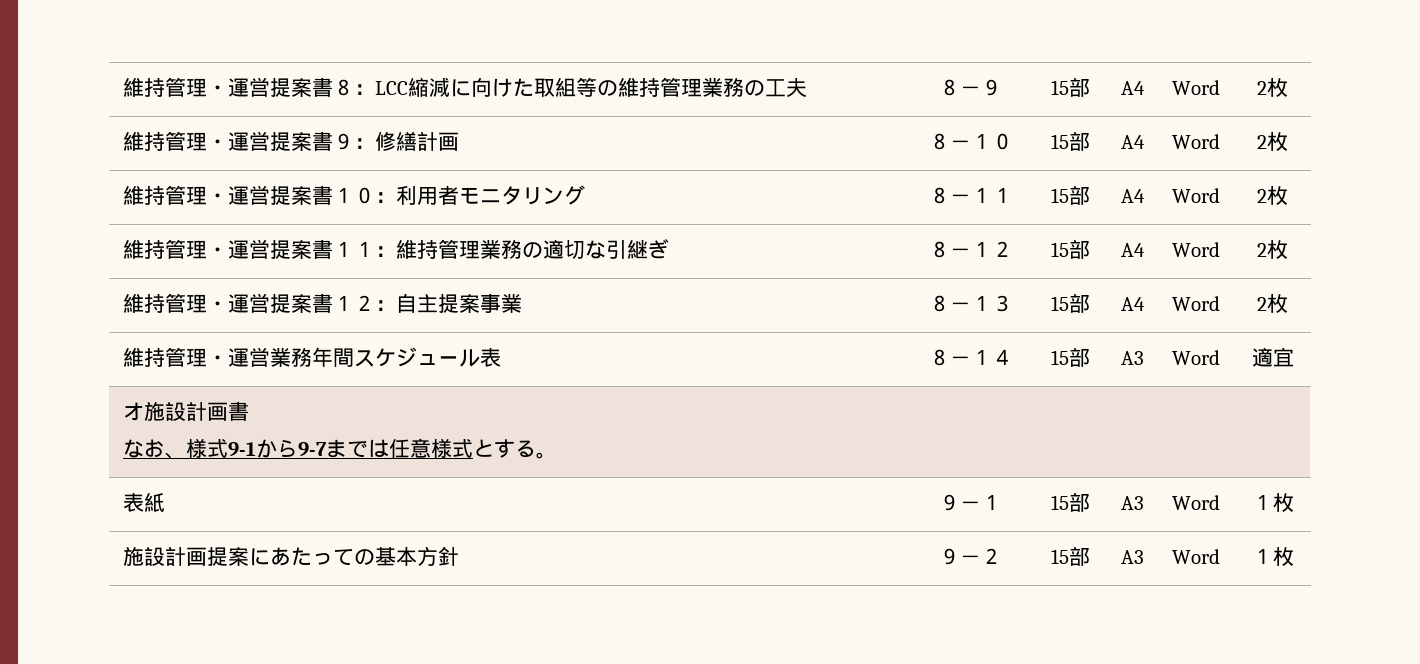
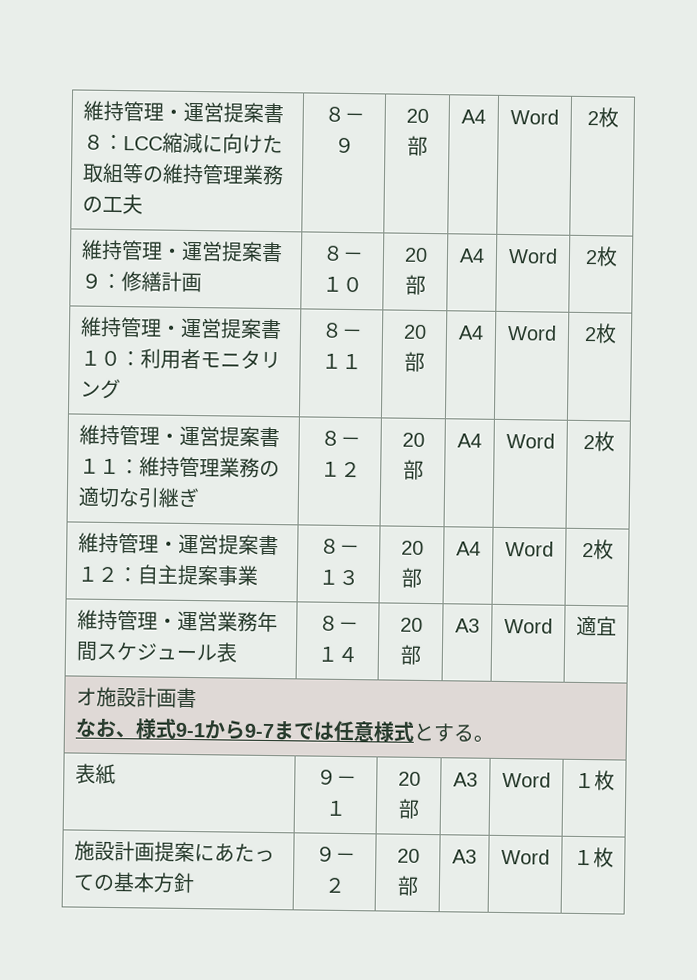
- 維持管理・運営提案書８：LCC縮減に向けた取組等の維持管理業務の工夫 | ８－９ | 15部 | A4 | Word | 2枚
+ 維持管理・運営提案書８：LCC縮減に向けた取組等の維持管理業務の工夫 | ８－９ | 20部 | A4 | Word | 2枚
- 維持管理・運営提案書９：修繕計画 | ８－１０ | 15部 | A4 | Word | 2枚
+ 維持管理・運営提案書９：修繕計画 | ８－１０ | 20部 | A4 | Word | 2枚
- 維持管理・運営提案書１０：利用者モニタリング | ８－１１ | 15部 | A4 | Word | 2枚
+ 維持管理・運営提案書１０：利用者モニタリング | ８－１１ | 20部 | A4 | Word | 2枚
- 維持管理・運営提案書１１：維持管理業務の適切な引継ぎ | ８－１２ | 15部 | A4 | Word | 2枚
+ 維持管理・運営提案書１１：維持管理業務の適切な引継ぎ | ８－１２ | 20部 | A4 | Word | 2枚
- 維持管理・運営提案書１２：自主提案事業 | ８－１３ | 15部 | A4 | Word | 2枚
+ 維持管理・運営提案書１２：自主提案事業 | ８－１３ | 20部 | A4 | Word | 2枚
- 維持管理・運営業務年間スケジュール表 | ８－１４ | 15部 | A3 | Word | 適宜
+ 維持管理・運営業務年間スケジュール表 | ８－１４ | 20部 | A3 | Word | 適宜
- 表紙 | ９－１ | 15部 | A3 | Word | １枚
+ 表紙 | ９－１ | 20部 | A3 | Word | １枚
- 施設計画提案にあたっての基本方針 | ９－２ | 15部 | A3 | Word | １枚
+ 施設計画提案にあたっての基本方針 | ９－２ | 20部 | A3 | Word | １枚

